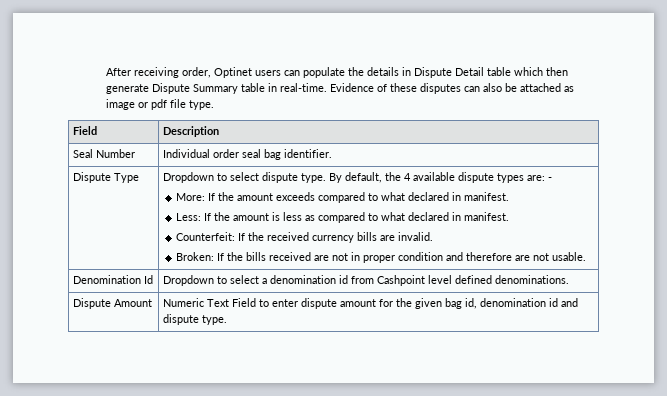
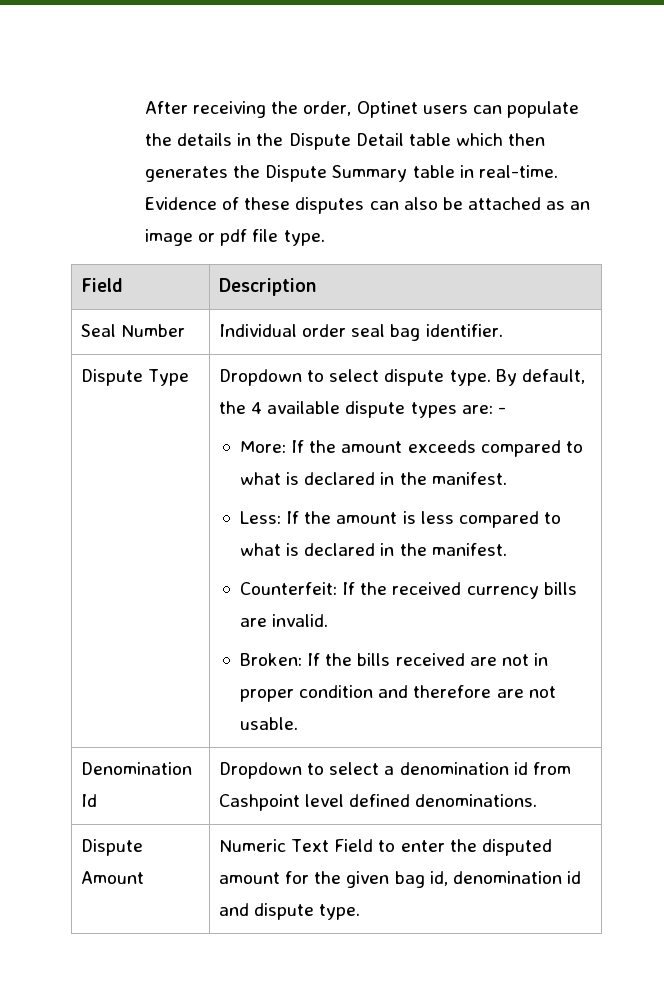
- After receiving order, Optinet users can populate the details in Dispute Detail table which then generate Dispute Summary table in real-time.
+ After receiving the order, Optinet users can populate the details in the Dispute Detail table which then generates the Dispute Summary table in real-time.
- Evidence of these disputes can also be attached as image or pdf file type.
+ Evidence of these disputes can also be attached as an image or pdf file type.
- More: If the amount exceeds compared to what declared in manifest.
+ More: If the amount exceeds compared to what is declared in the manifest.
- Less: If the amount is less as compared to what declared in manifest.
+ Less: If the amount is less compared to what is declared in the manifest.
- Dispute Amount | Numeric Text Field to enter dispute amount for the given bag id, denomination id and dispute type.
+ Dispute Amount | Numeric Text Field to enter the disputed amount for the given bag id, denomination id and dispute type.

